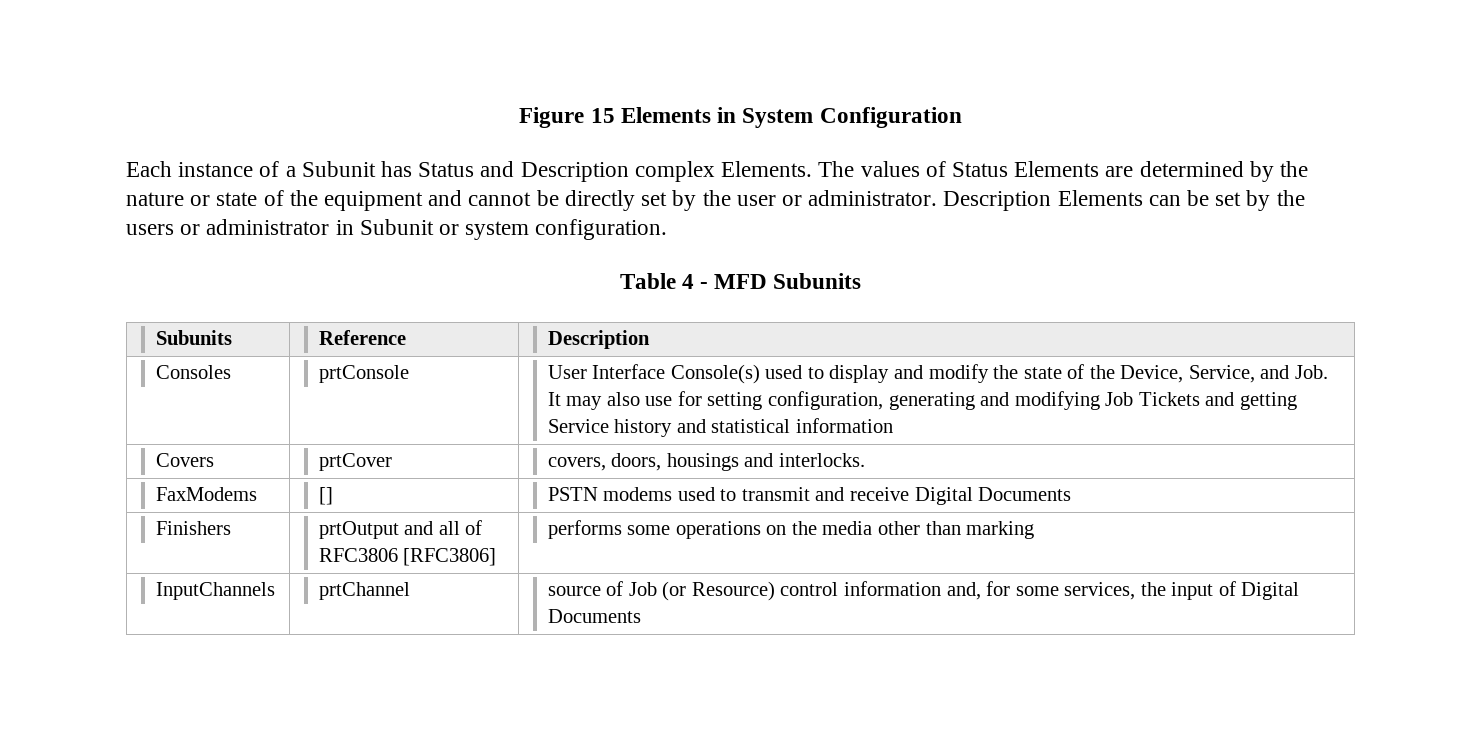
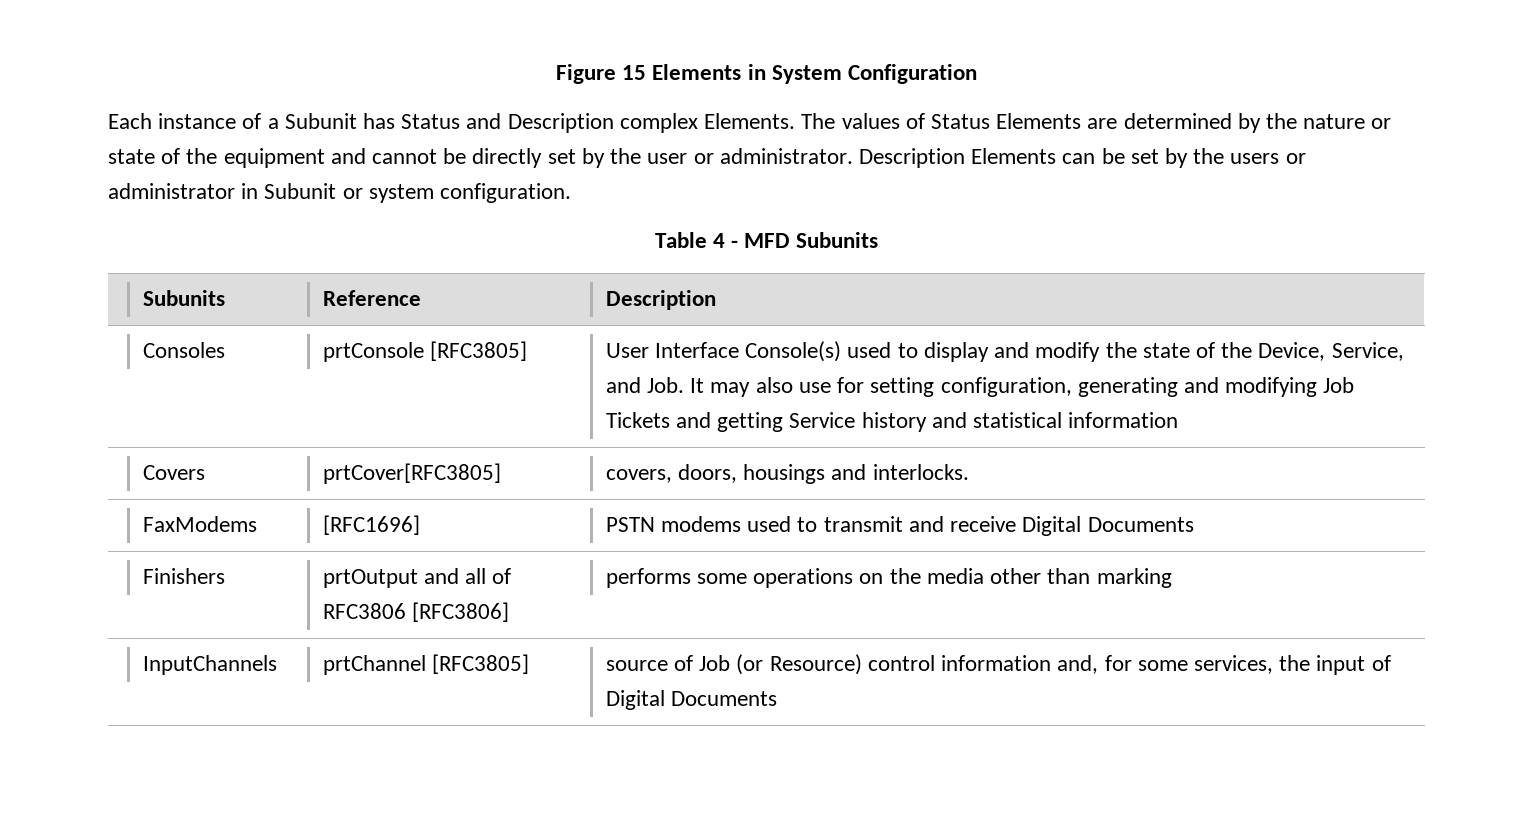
- Consoles | prtConsole | User Interface Console(s) used to display and modify the state of the Device, Service, and Job. It may also use for setting configuration, generating and modifying Job Tickets and getting Service history and statistical information
+ Consoles | prtConsole [RFC3805] | User Interface Console(s) used to display and modify the state of the Device, Service, and Job. It may also use for setting configuration, generating and modifying Job Tickets and getting Service history and statistical information
- Covers | prtCover | covers, doors, housings and interlocks.
+ Covers | prtCover[RFC3805] | covers, doors, housings and interlocks.
- FaxModems | [] | PSTN modems used to transmit and receive Digital Documents
+ FaxModems | [RFC1696] | PSTN modems used to transmit and receive Digital Documents
- InputChannels | prtChannel | source of Job (or Resource) control information and, for some services, the input of Digital Documents
+ InputChannels | prtChannel [RFC3805] | source of Job (or Resource) control information and, for some services, the input of Digital Documents

